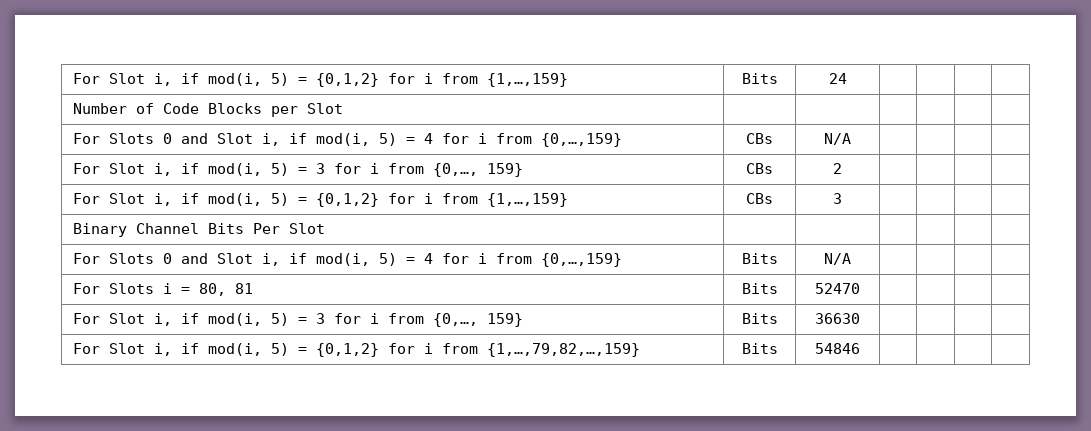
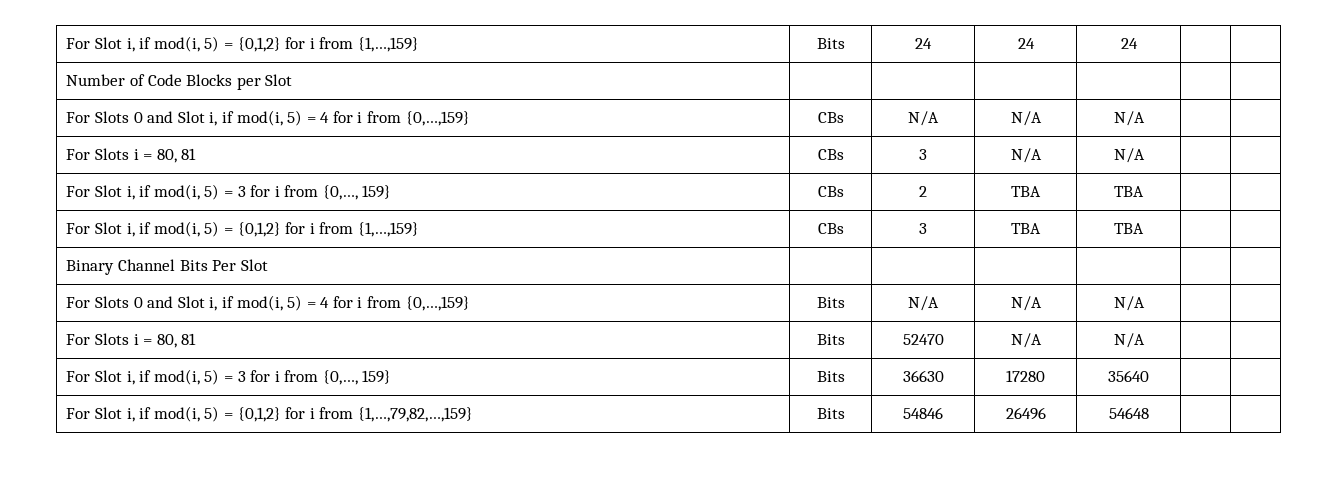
- For Slot i, if mod(i, 5) = {0,1,2} for i from {1,…,159} | Bits | 24 | | | |
+ For Slot i, if mod(i, 5) = {0,1,2} for i from {1,…,159} | Bits | 24 | 24 | 24 | |
- For Slots 0 and Slot i, if mod(i, 5) = 4 for i from {0,…,159} | CBs | N/A | | | |
+ For Slots 0 and Slot i, if mod(i, 5) = 4 for i from {0,…,159} | CBs | N/A | N/A | N/A | |
+ For Slots i = 80, 81 | CBs | 3 | N/A | N/A | |
- For Slot i, if mod(i, 5) = 3 for i from {0,…, 159} | CBs | 2 | | | |
+ For Slot i, if mod(i, 5) = 3 for i from {0,…, 159} | CBs | 2 | TBA | TBA | |
- For Slot i, if mod(i, 5) = {0,1,2} for i from {1,…,159} | CBs | 3 | | | |
+ For Slot i, if mod(i, 5) = {0,1,2} for i from {1,…,159} | CBs | 3 | TBA | TBA | |
- For Slots 0 and Slot i, if mod(i, 5) = 4 for i from {0,…,159} | Bits | N/A | | | |
+ For Slots 0 and Slot i, if mod(i, 5) = 4 for i from {0,…,159} | Bits | N/A | N/A | N/A | |
- For Slots i = 80, 81 | Bits | 52470 | | | |
+ For Slots i = 80, 81 | Bits | 52470 | N/A | N/A | |
- For Slot i, if mod(i, 5) = 3 for i from {0,…, 159} | Bits | 36630 | | | |
+ For Slot i, if mod(i, 5) = 3 for i from {0,…, 159} | Bits | 36630 | 17280 | 35640 | |
- For Slot i, if mod(i, 5) = {0,1,2} for i from {1,…,79,82,…,159} | Bits | 54846 | | | |
+ For Slot i, if mod(i, 5) = {0,1,2} for i from {1,…,79,82,…,159} | Bits | 54846 | 26496 | 54648 | |

